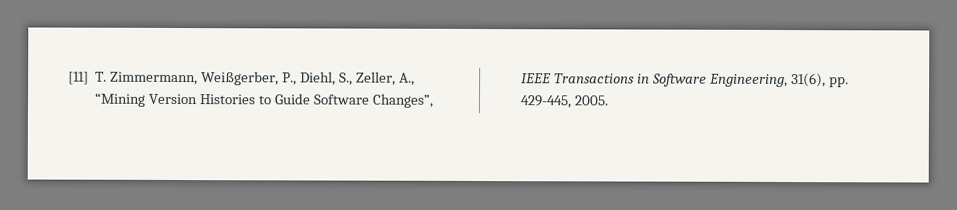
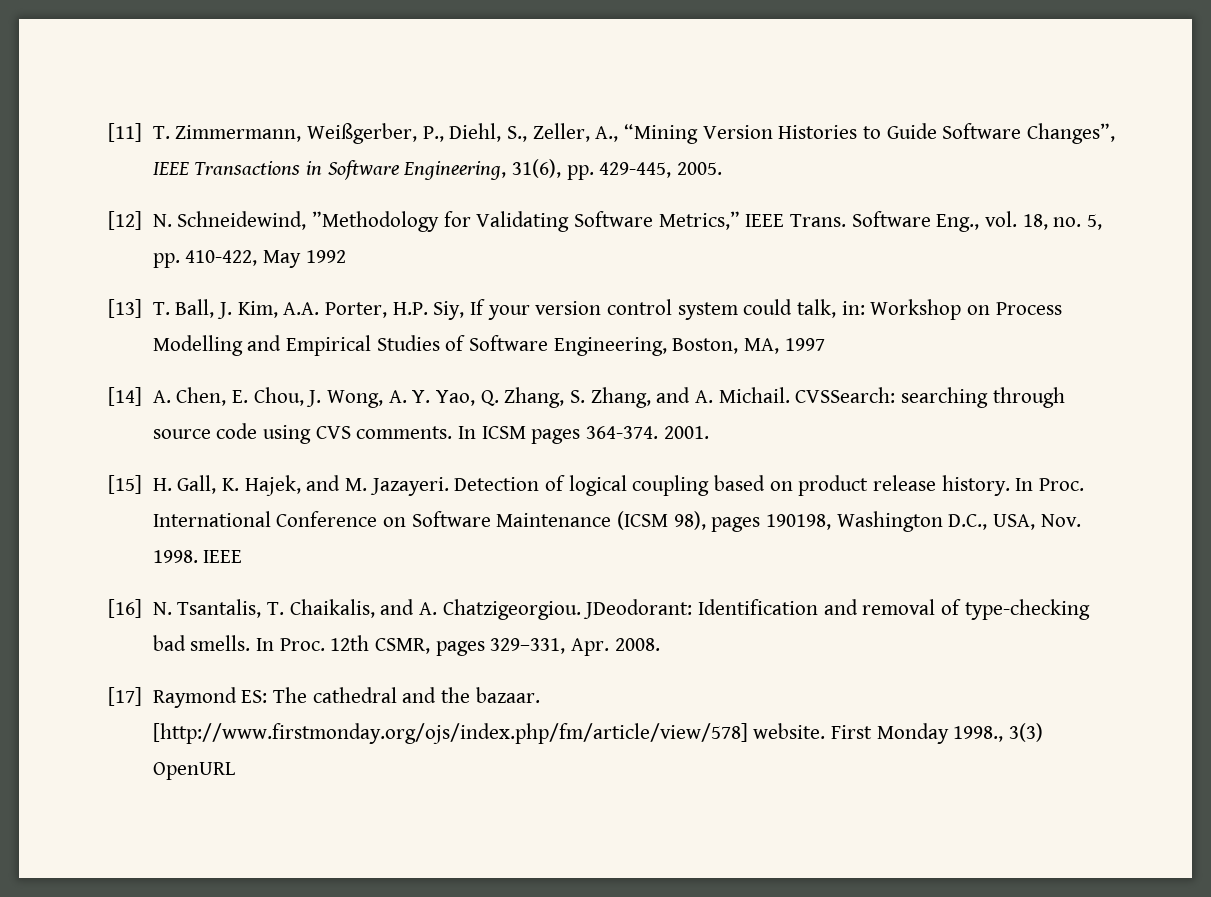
+ [12] N. Schneidewind, ”Methodology for Validating Software Metrics,” IEEE Trans. Software Eng., vol. 18, no. 5, pp. 410-422, May 1992
+ [13] T. Ball, J. Kim, A.A. Porter, H.P. Siy, If your version control system could talk, in: Workshop on Process Modelling and Empirical Studies of Software Engineering, Boston, MA, 1997
+ [14] A. Chen, E. Chou, J. Wong, A. Y. Yao, Q. Zhang, S. Zhang, and A. Michail. CVSSearch: searching through source code using CVS comments. In ICSM pages 364-374. 2001.
+ [15] H. Gall, K. Hajek, and M. Jazayeri. Detection of logical coupling based on product release history. In Proc. International Conference on Software Maintenance (ICSM 98), pages 190198, Washington D.C., USA, Nov. 1998. IEEE
+ [16] N. Tsantalis, T. Chaikalis, and A. Chatzigeorgiou. JDeodorant: Identification and removal of type-checking bad smells. In Proc. 12th CSMR, pages 329–331, Apr. 2008.
+ [17] Raymond ES: The cathedral and the bazaar. [http://www.firstmonday.org/ojs/index.php/fm/article/view/578] website. First Monday 1998., 3(3) OpenURL

